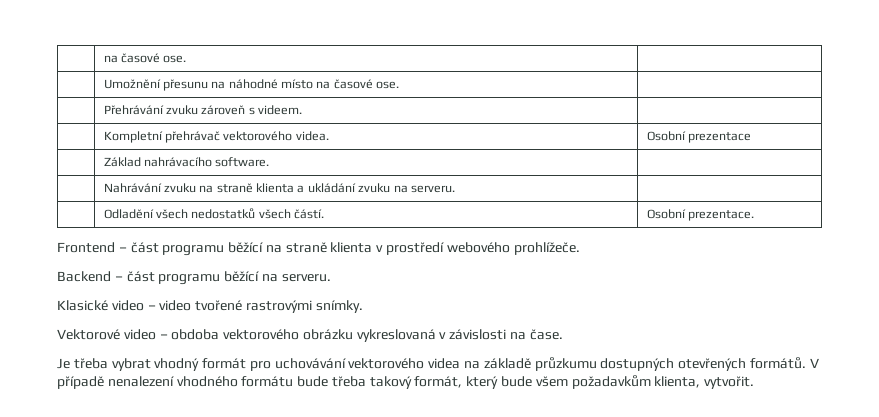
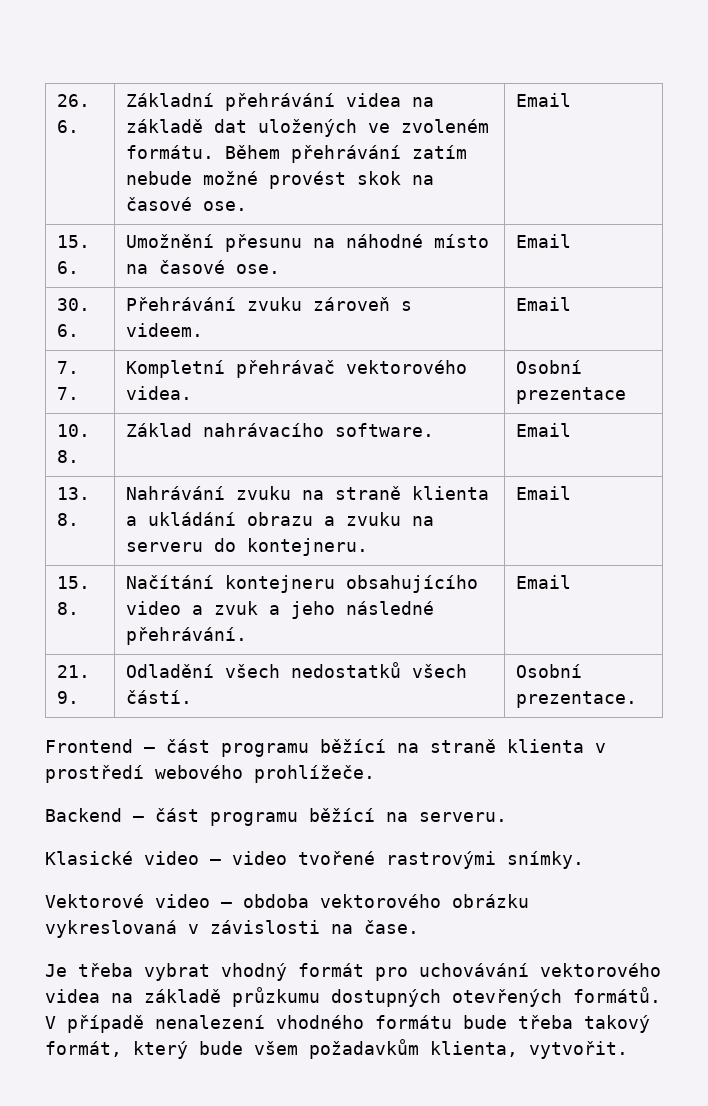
- | na časové ose. |
- | Umožnění přesunu na náhodné místo na časové ose. |
- | Přehrávání zvuku zároveň s videem. |
- | Kompletní přehrávač vektorového videa. | Osobní prezentace
+ 26. 6. | Základní přehrávání videa na základě dat uložených ve zvoleném formátu. Během přehrávání zatím nebude možné provést skok na časové ose. | Email
+ 15. 6. | Umožnění přesunu na náhodné místo na časové ose. | Email
+ 30. 6. | Přehrávání zvuku zároveň s videem. | Email
+ 7. 7. | Kompletní přehrávač vektorového videa. | Osobní prezentace
- | Základ nahrávacího software. |
- | Nahrávání zvuku na straně klienta a ukládání zvuku na serveru. |
- | Odladění všech nedostatků všech částí. | Osobní prezentace.
+ 10. 8. | Základ nahrávacího software. | Email
+ 13. 8. | Nahrávání zvuku na straně klienta a ukládání obrazu a zvuku na serveru do kontejneru. | Email
+ 15. 8. | Načítání kontejneru obsahujícího video a zvuk a jeho následné přehrávání. | Email
+ 21. 9. | Odladění všech nedostatků všech částí. | Osobní prezentace.

